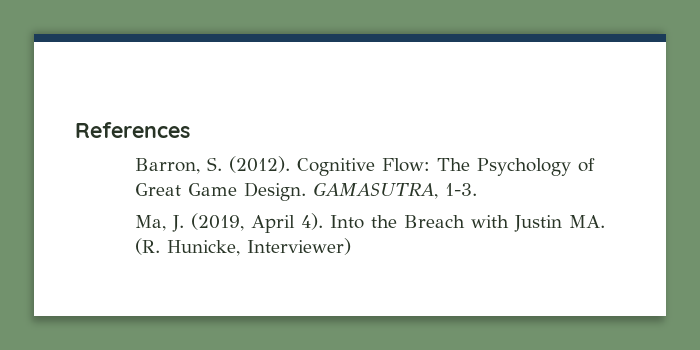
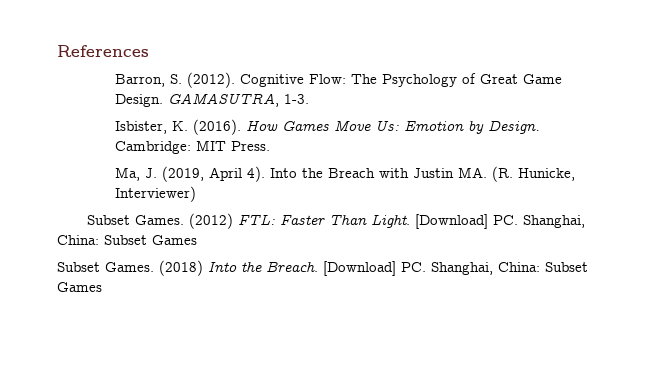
+ Isbister, K. (2016). How Games Move Us: Emotion by Design. Cambridge: MIT Press.
+ Subset Games. (2012) FTL: Faster Than Light. [Download] PC. Shanghai, China: Subset Games
+ Subset Games. (2018) Into the Breach. [Download] PC. Shanghai, China: Subset Games

